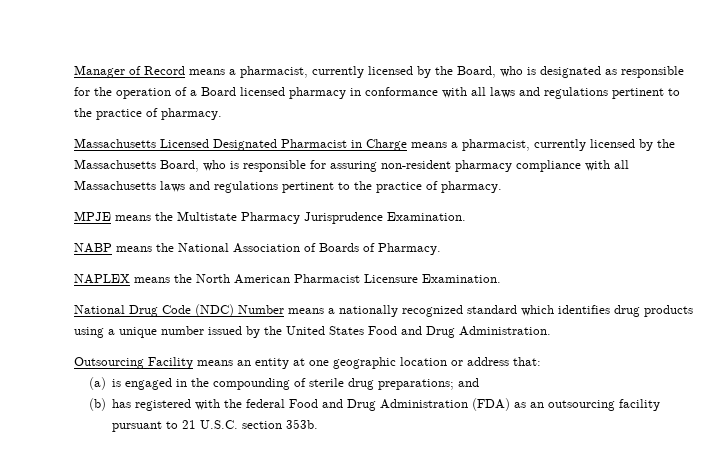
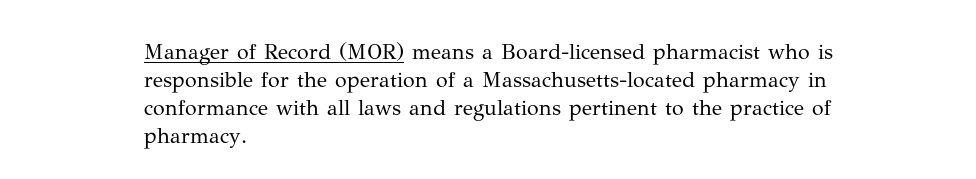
- Manager of Record means a pharmacist, currently licensed by the Board, who is designated as responsible for the operation of a Board licensed pharmacy in conformance with all laws and regulations pertinent to the practice of pharmacy.
+ Manager of Record (MOR) means a Board-licensed pharmacist who is responsible for the operation of a Massachusetts-located pharmacy in conformance with all laws and regulations pertinent to the practice of pharmacy.
- Massachusetts Licensed Designated Pharmacist in Charge means a pharmacist, currently licensed by the Massachusetts Board, who is responsible for assuring non-resident pharmacy compliance with all Massachusetts laws and regulations pertinent to the practice of pharmacy.
- MPJE means the Multistate Pharmacy Jurisprudence Examination.
- NABP means the National Association of Boards of Pharmacy.
- NAPLEX means the North American Pharmacist Licensure Examination.
- National Drug Code (NDC) Number means a nationally recognized standard which identifies drug products using a unique number issued by the United States Food and Drug Administration.
- Outsourcing Facility means an entity at one geographic location or address that:
- (a) is engaged in the compounding of sterile drug preparations; and
- (b) has registered with the federal Food and Drug Administration (FDA) as an outsourcing facility pursuant to 21 U.S.C. section 353b.

